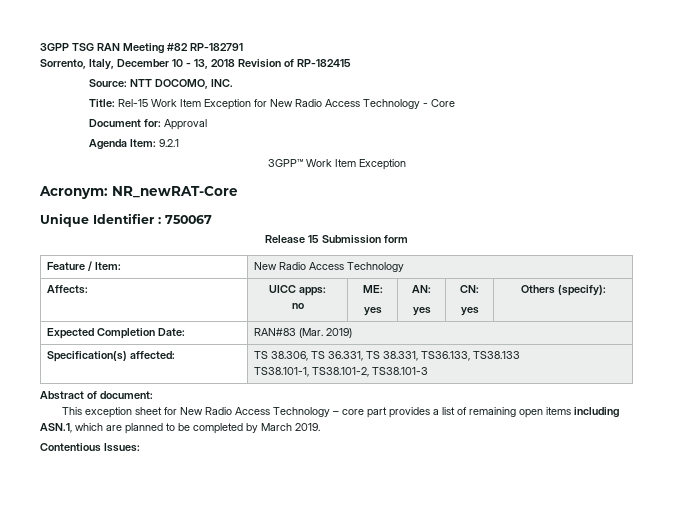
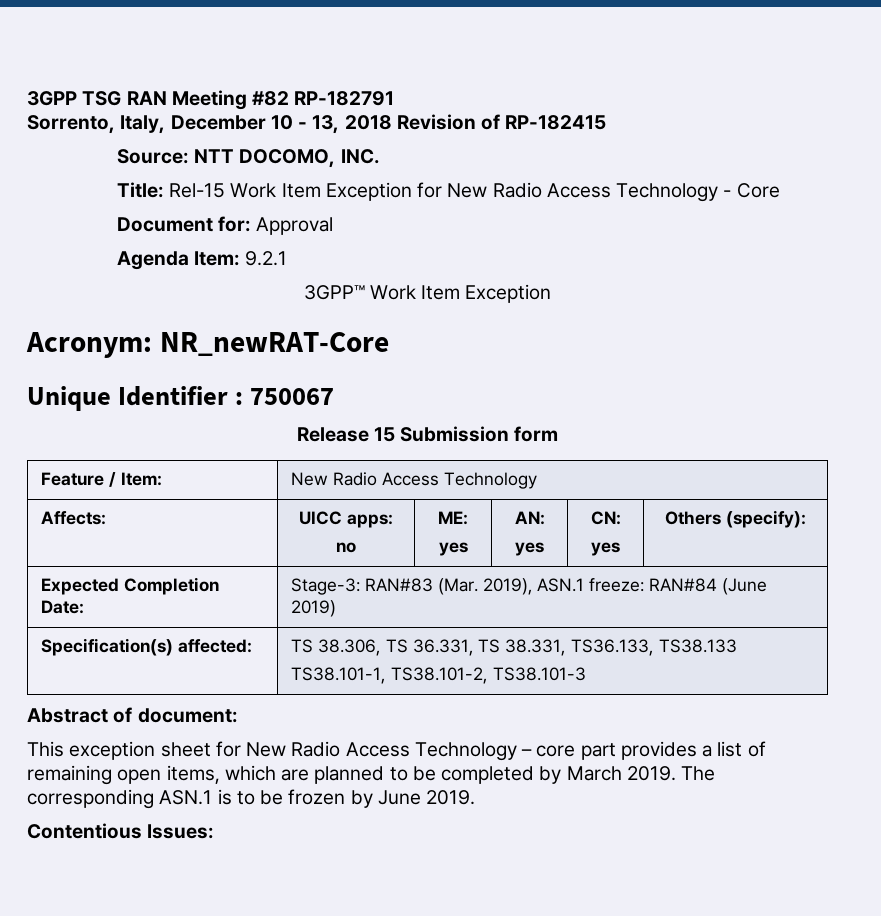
- Expected Completion Date: | RAN#83 (Mar. 2019)
+ Expected Completion Date: | Stage-3: RAN#83 (Mar. 2019), ASN.1 freeze: RAN#84 (June 2019)
- This exception sheet for New Radio Access Technology – core part provides a list of remaining open items including ASN.1, which are planned to be completed by March 2019.
+ This exception sheet for New Radio Access Technology – core part provides a list of remaining open items, which are planned to be completed by March 2019. The corresponding ASN.1 is to be frozen by June 2019.

